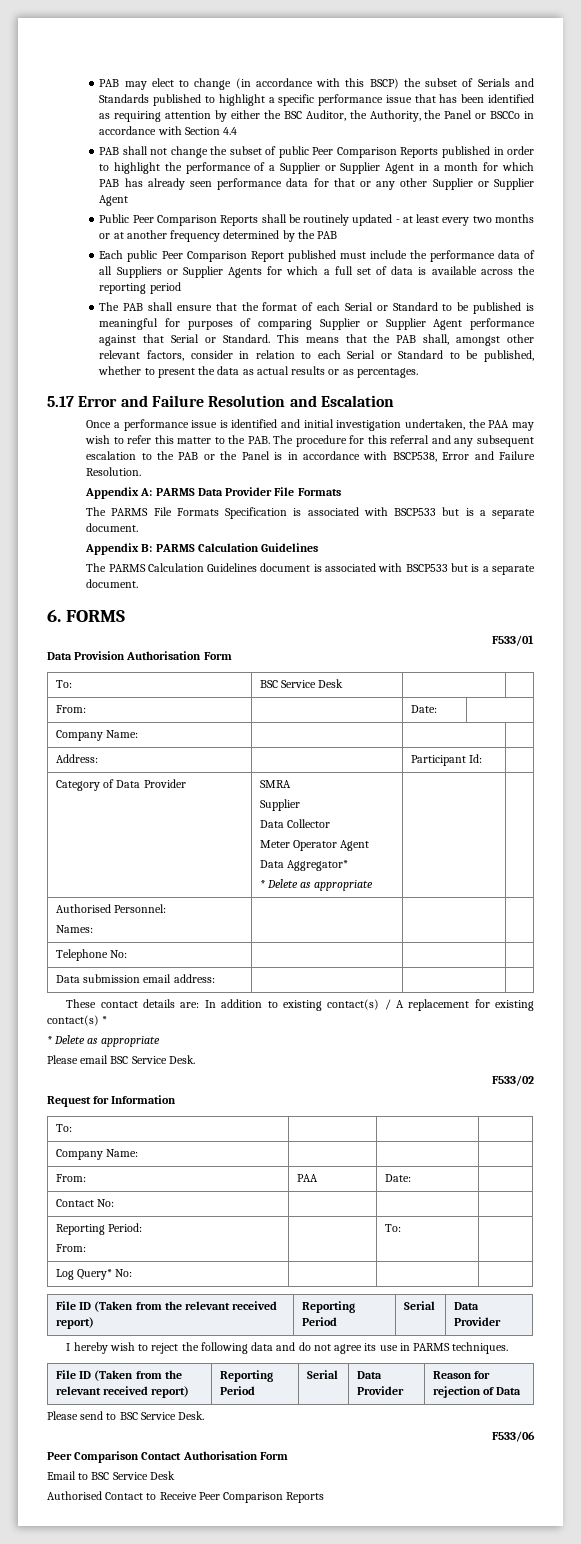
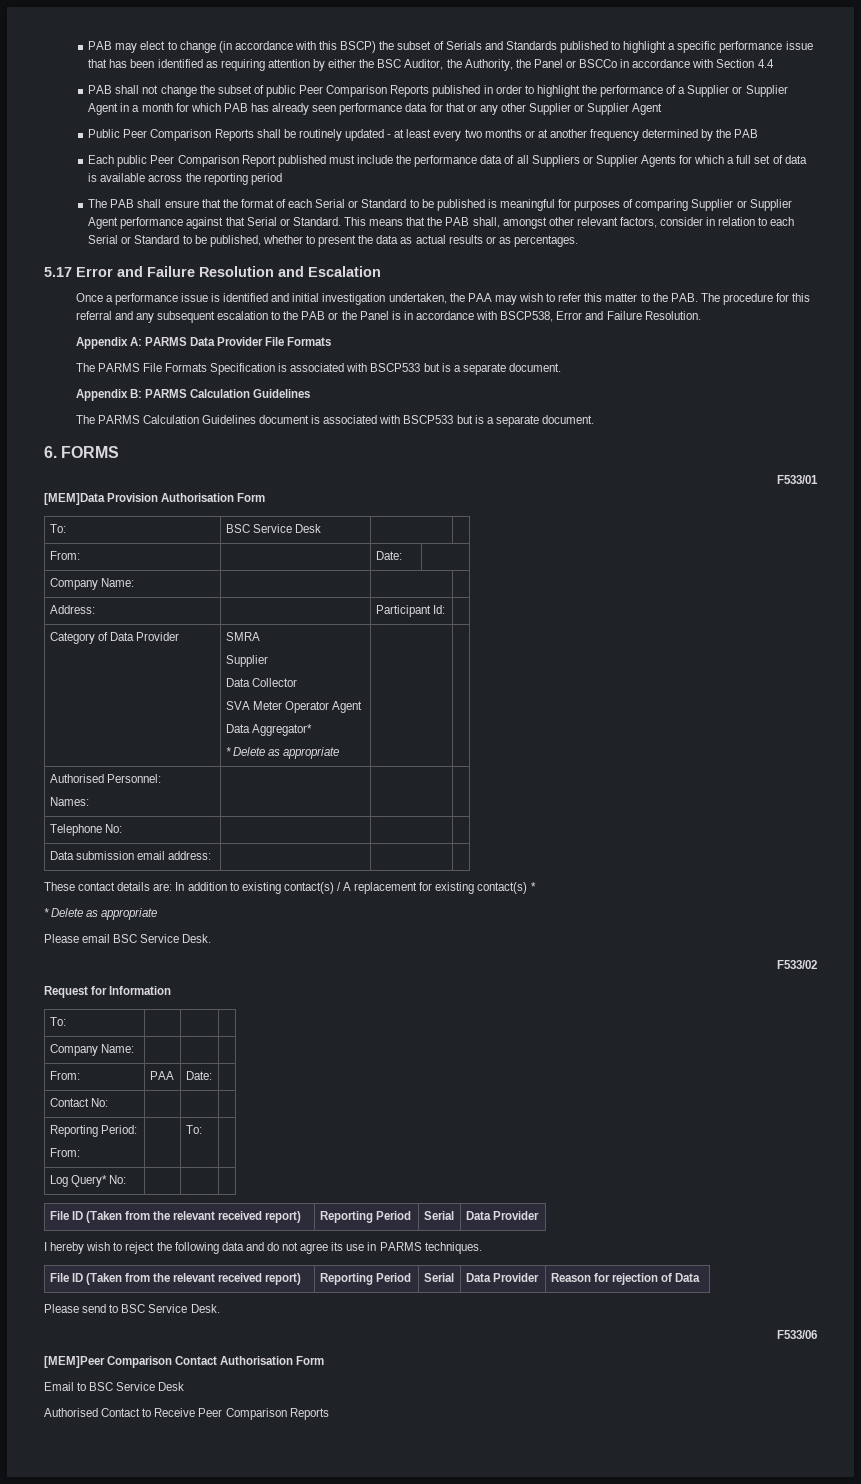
- Data Provision Authorisation Form
+ [MEM]Data Provision Authorisation Form
  Category of Data Provider | SMRA
  Supplier
  Data Collector
- Meter Operator Agent
+ SVA Meter Operator Agent
- Peer Comparison Contact Authorisation Form
+ [MEM]Peer Comparison Contact Authorisation Form

